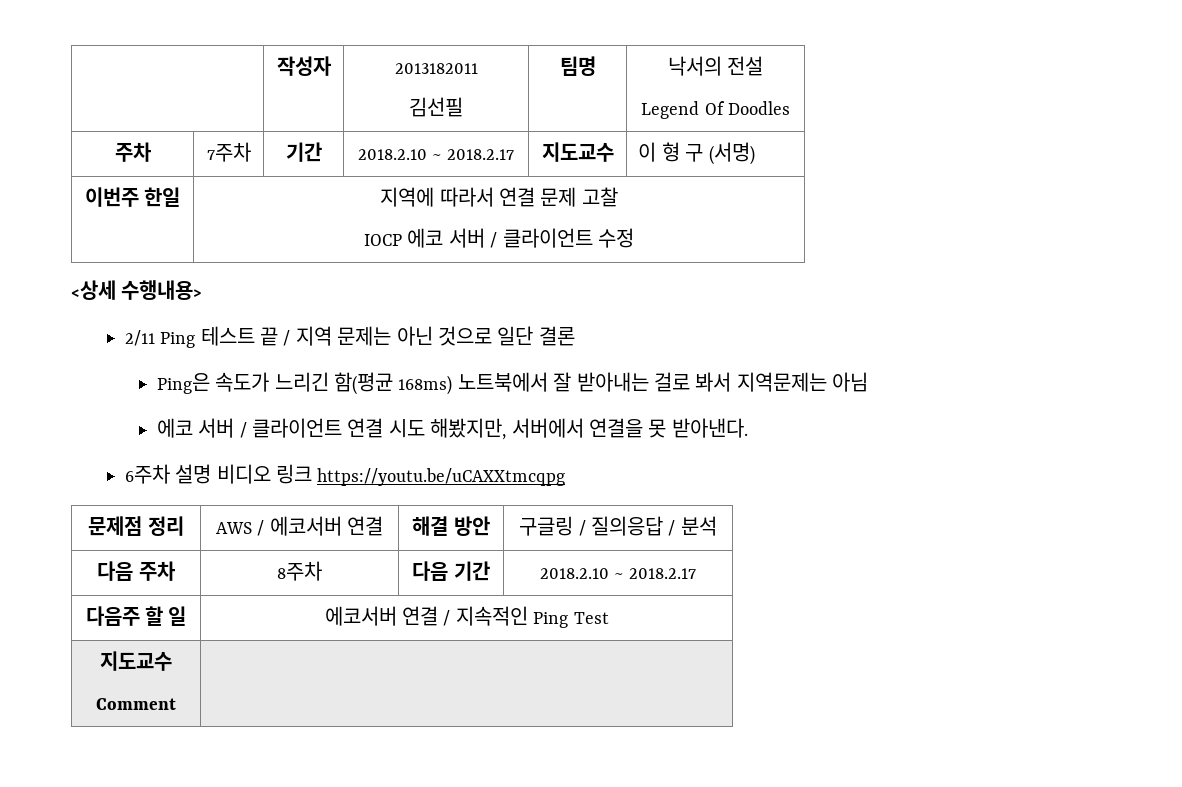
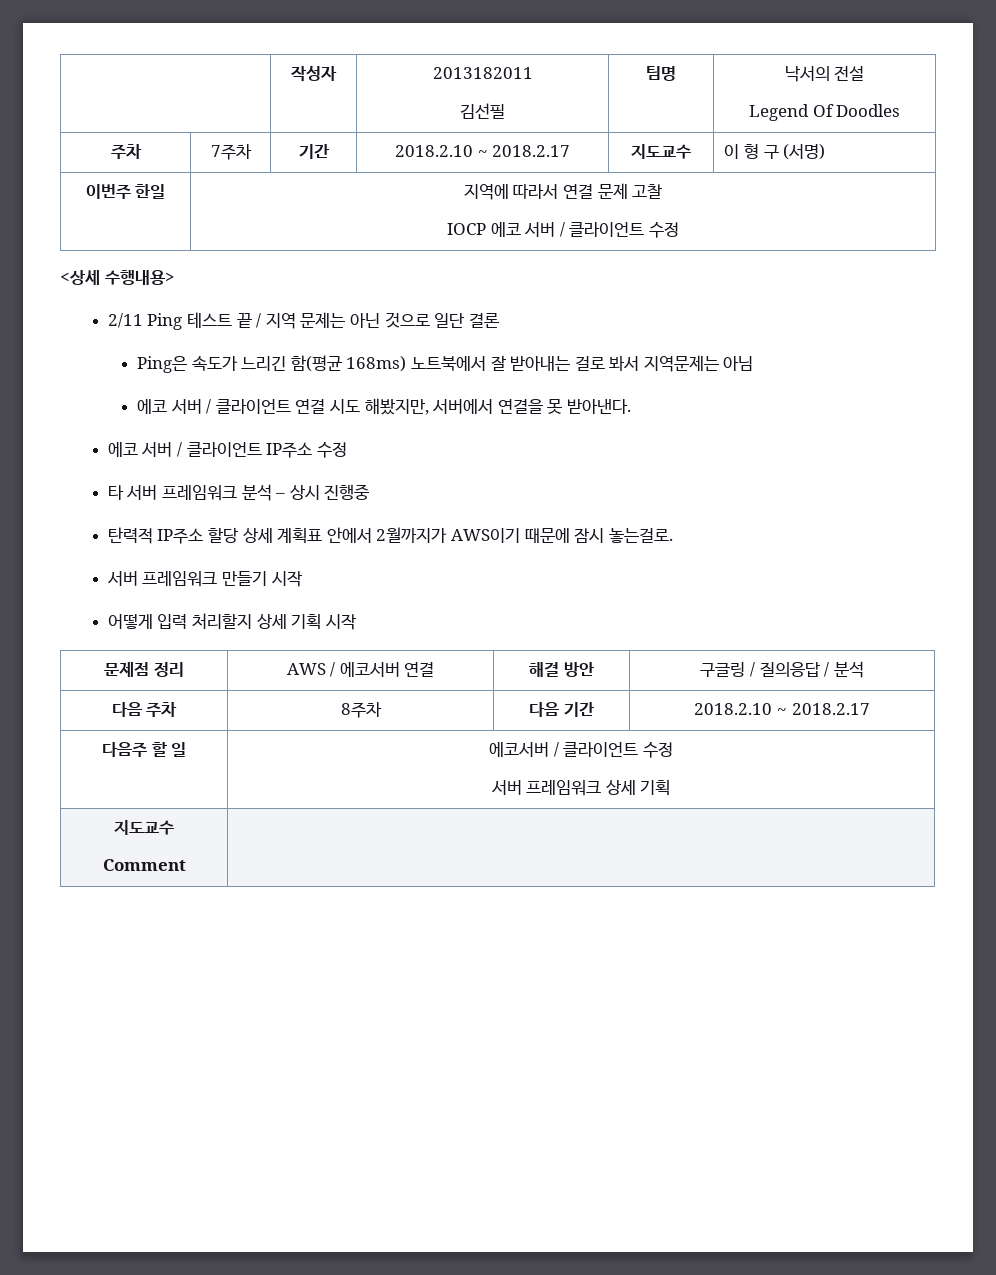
- 6주차 설명 비디오 링크 https://youtu.be/uCAXXtmcqpg
+ 에코 서버 / 클라이언트 IP주소 수정
+ 타 서버 프레임워크 분석 – 상시 진행중
+ 탄력적 IP주소 할당 상세 계획표 안에서 2월까지가 AWS이기 때문에 잠시 놓는걸로.
+ 서버 프레임워크 만들기 시작
+ 어떻게 입력 처리할지 상세 기획 시작
- 다음주 할 일 | 에코서버 연결 / 지속적인 Ping Test
+ 다음주 할 일 | 에코서버 / 클라이언트 수정
+ 서버 프레임워크 상세 기획

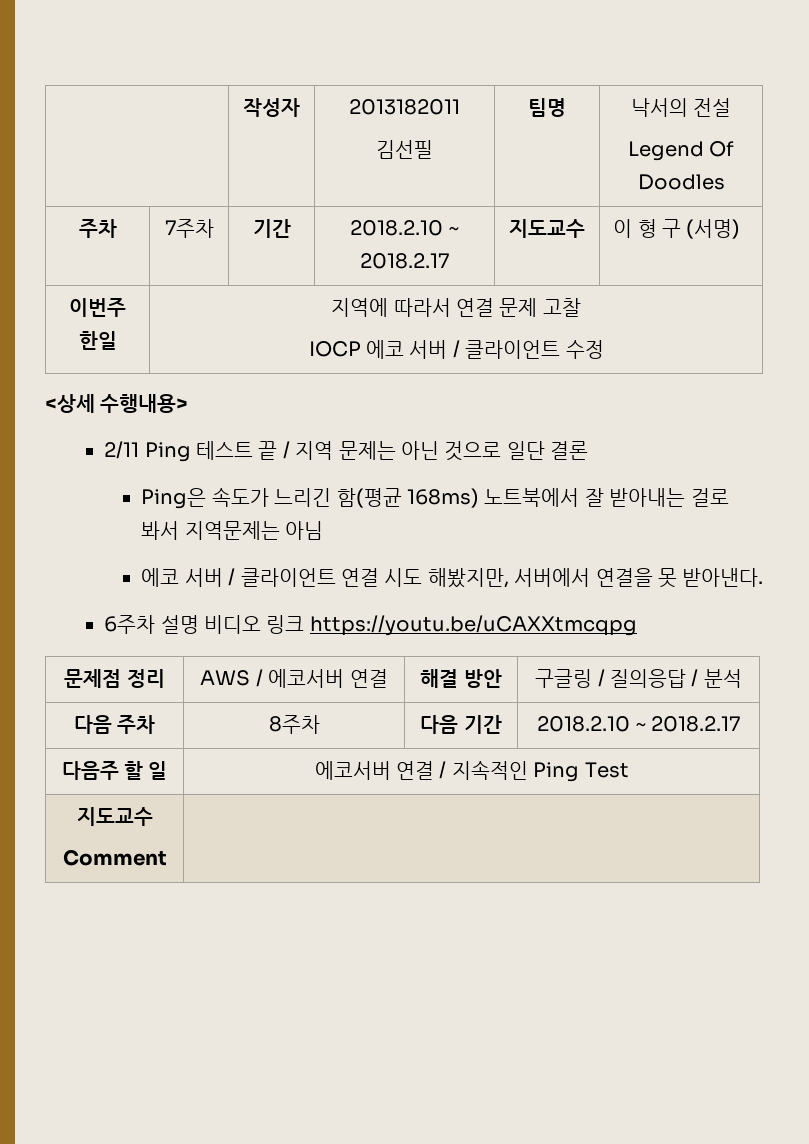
- 에코 서버 / 클라이언트 IP주소 수정
- 타 서버 프레임워크 분석 – 상시 진행중
- 탄력적 IP주소 할당 상세 계획표 안에서 2월까지가 AWS이기 때문에 잠시 놓는걸로.
- 서버 프레임워크 만들기 시작
- 어떻게 입력 처리할지 상세 기획 시작
+ 6주차 설명 비디오 링크 https://youtu.be/uCAXXtmcqpg
- 다음주 할 일 | 에코서버 / 클라이언트 수정
- 서버 프레임워크 상세 기획
+ 다음주 할 일 | 에코서버 연결 / 지속적인 Ping Test

